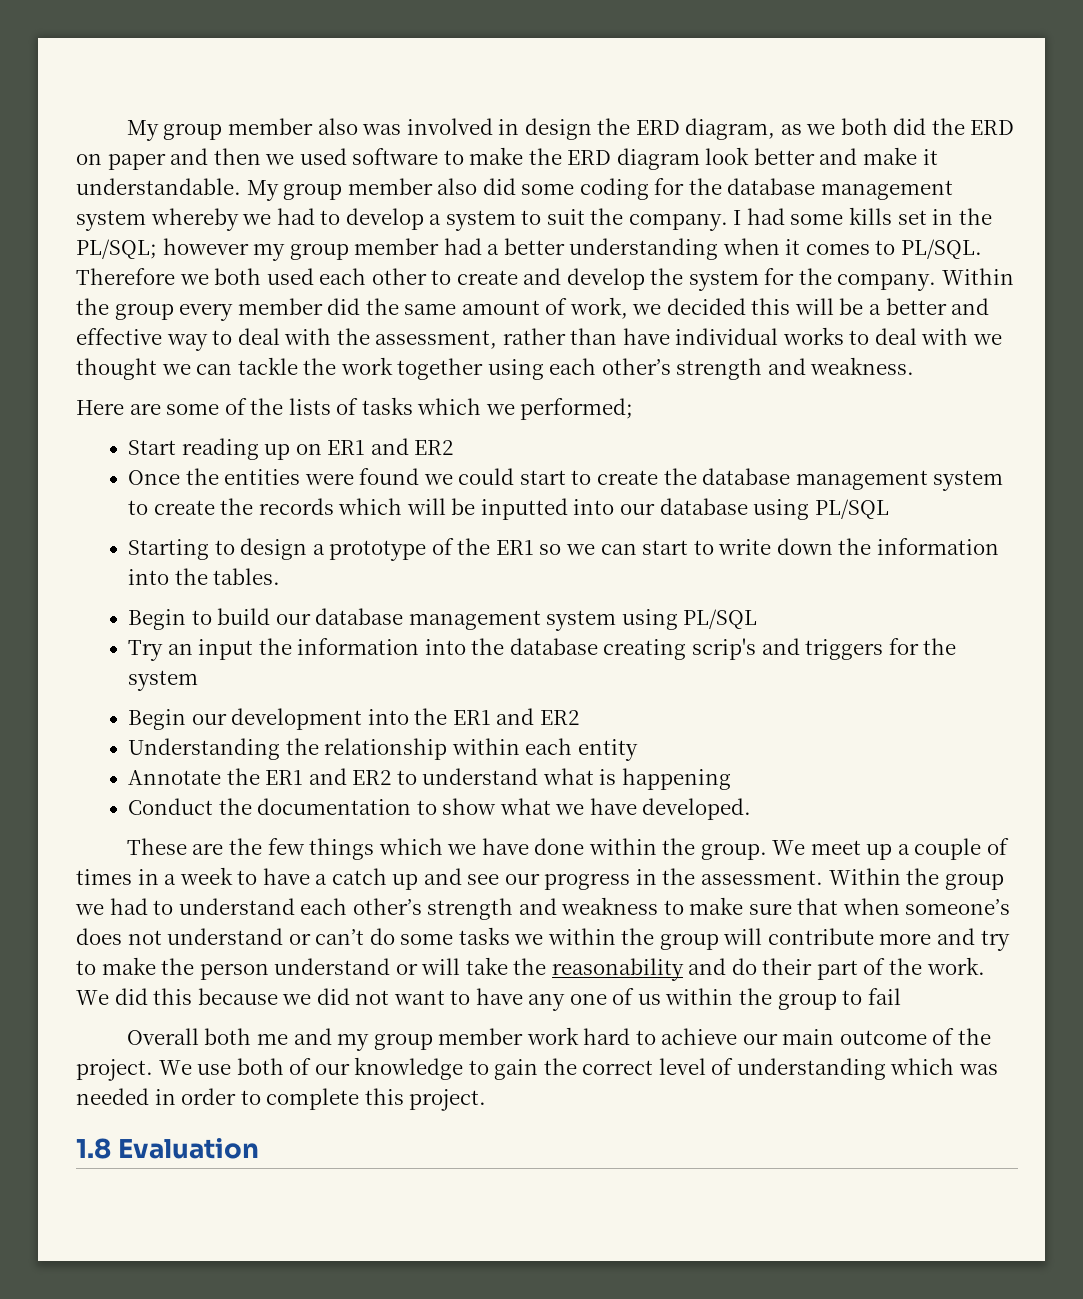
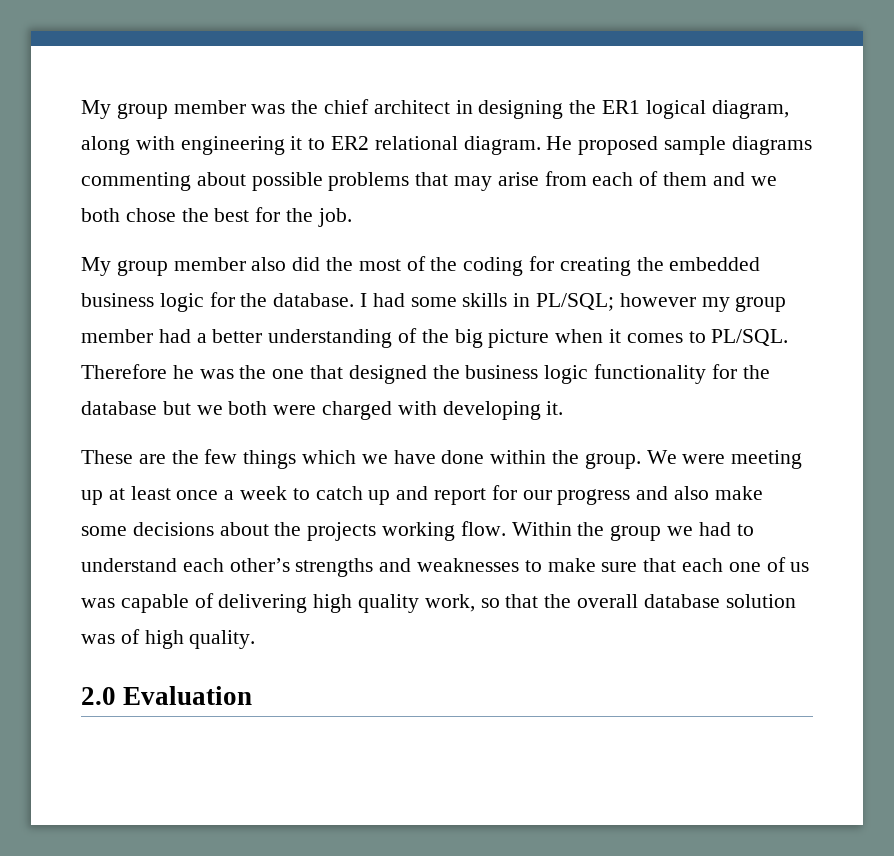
- My group member also was involved in design the ERD diagram, as we both did the ERD on paper and then we used software to make the ERD diagram look better and make it understandable. My group member also did some coding for the database management system whereby we had to develop a system to suit the company. I had some kills set in the PL/SQL; however my group member had a better understanding when it comes to PL/SQL.
+ My group member was the chief architect in designing the ER1 logical diagram, along with engineering it to ER2 relational diagram. He proposed sample diagrams commenting about possible problems that may arise from each of them and we both chose the best for the job.
+ My group member also did the most of the coding for creating the embedded business logic for the database. I had some skills in PL/SQL; however my group member had a better understanding of the big picture when it comes to PL/SQL.
- Therefore we both used each other to create and develop the system for the company. Within the group every member did the same amount of work, we decided this will be a better and effective way to deal with the assessment, rather than have individual works to deal with we thought we can tackle the work together using each other’s strength and weakness.
- Here are some of the lists of tasks which we performed;
- Start reading up on ER1 and ER2
- Once the entities were found we could start to create the database management system to create the records which will be inputted into our database using PL/SQL
- Starting to design a prototype of the ER1 so we can start to write down the information into the tables.
- Begin to build our database management system using PL/SQL
- Try an input the information into the database creating scrip's and triggers for the system
- Begin our development into the ER1 and ER2
- Understanding the relationship within each entity
- Annotate the ER1 and ER2 to understand what is happening
- Conduct the documentation to show what we have developed.
+ Therefore he was the one that designed the business logic functionality for the database but we both were charged with developing it.
- We meet up a couple of times in a week to have a catch up and see our progress in the assessment.
+ We were meeting up at least once a week to catch up and report for our progress and also make some decisions about the projects working flow.
- Within the group we had to understand each other’s strength and weakness to make sure that when someone’s does not understand or can’t do some tasks we within the group will contribute more and try to make the person understand or will take the reasonability and do their part of the work. We did this because we did not want to have any one of us within the group to fail
- Overall both me and my group member work hard to achieve our main outcome of the project. We use both of our knowledge to gain the correct level of understanding which was needed in order to complete this project.
- 1.8 Evaluation
+ Within the group we had to understand each other’s strengths and weaknesses to make sure that each one of us was capable of delivering high quality work, so that the overall database solution was of high quality.
+ 2.0 Evaluation

